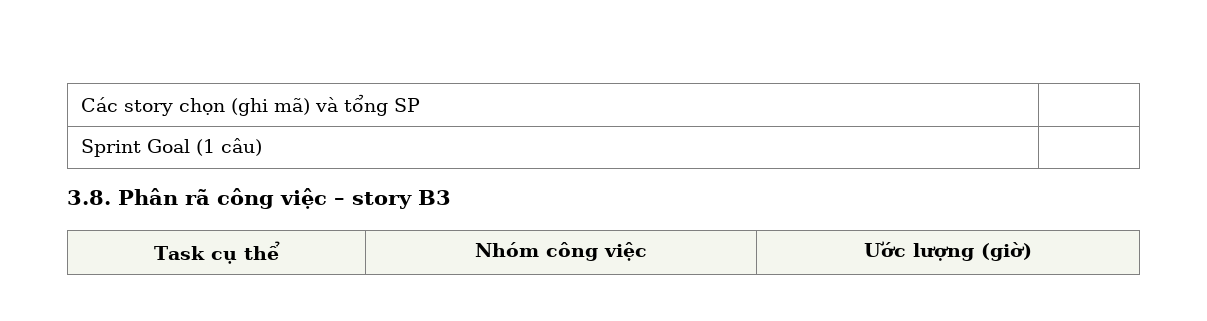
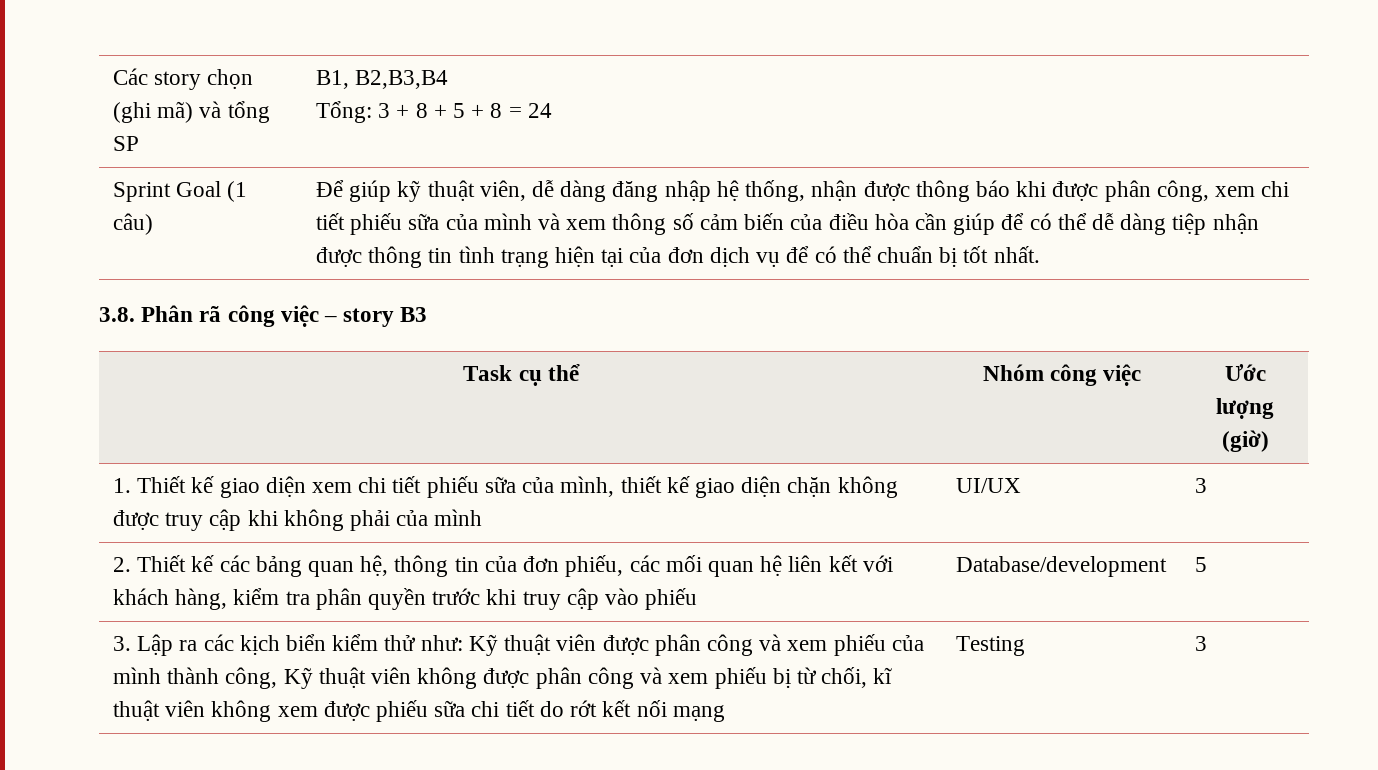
- Các story chọn (ghi mã) và tổng SP |
- Sprint Goal (1 câu) |
+ Các story chọn (ghi mã) và tổng SP | B1, B2,B3,B4
+ Tổng: 3 + 8 + 5 + 8 = 24
+ Sprint Goal (1 câu) | Để giúp kỹ thuật viên, dễ dàng đăng nhập hệ thống, nhận được thông báo khi được phân công, xem chi tiết phiếu sữa của mình và xem thông số cảm biến của điều hòa cần giúp để có thể dễ dàng tiệp nhận được thông tin tình trạng hiện tại của đơn dịch vụ để có thể chuẩn bị tốt nhất.
+ 1. Thiết kế giao diện xem chi tiết phiếu sữa của mình, thiết kế giao diện chặn không được truy cập khi không phải của mình | UI/UX | 3
+ 2. Thiết kế các bảng quan hệ, thông tin của đơn phiếu, các mối quan hệ liên kết với khách hàng, kiểm tra phân quyền trước khi truy cập vào phiếu | Database/development | 5
+ 3. Lập ra các kịch biển kiểm thử như: Kỹ thuật viên được phân công và xem phiếu của mình thành công, Kỹ thuật viên không được phân công và xem phiếu bị từ chối, kĩ thuật viên không xem được phiếu sữa chi tiết do rớt kết nối mạng | Testing | 3

